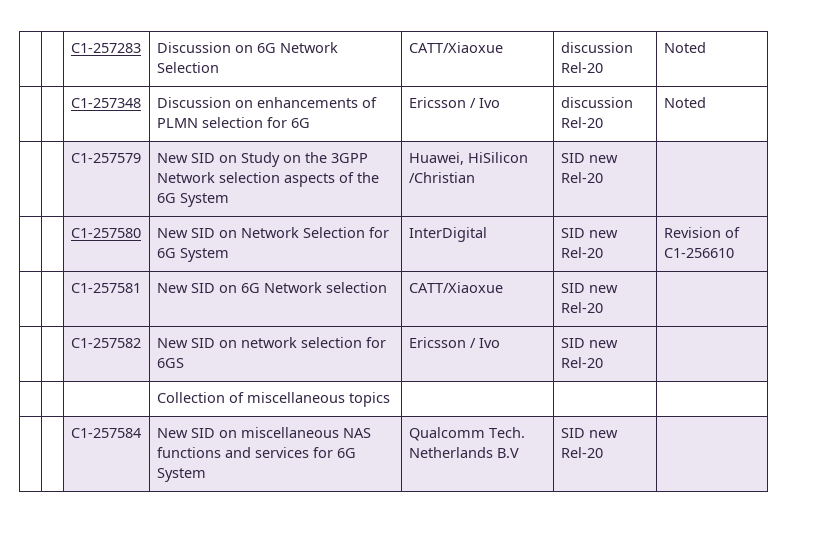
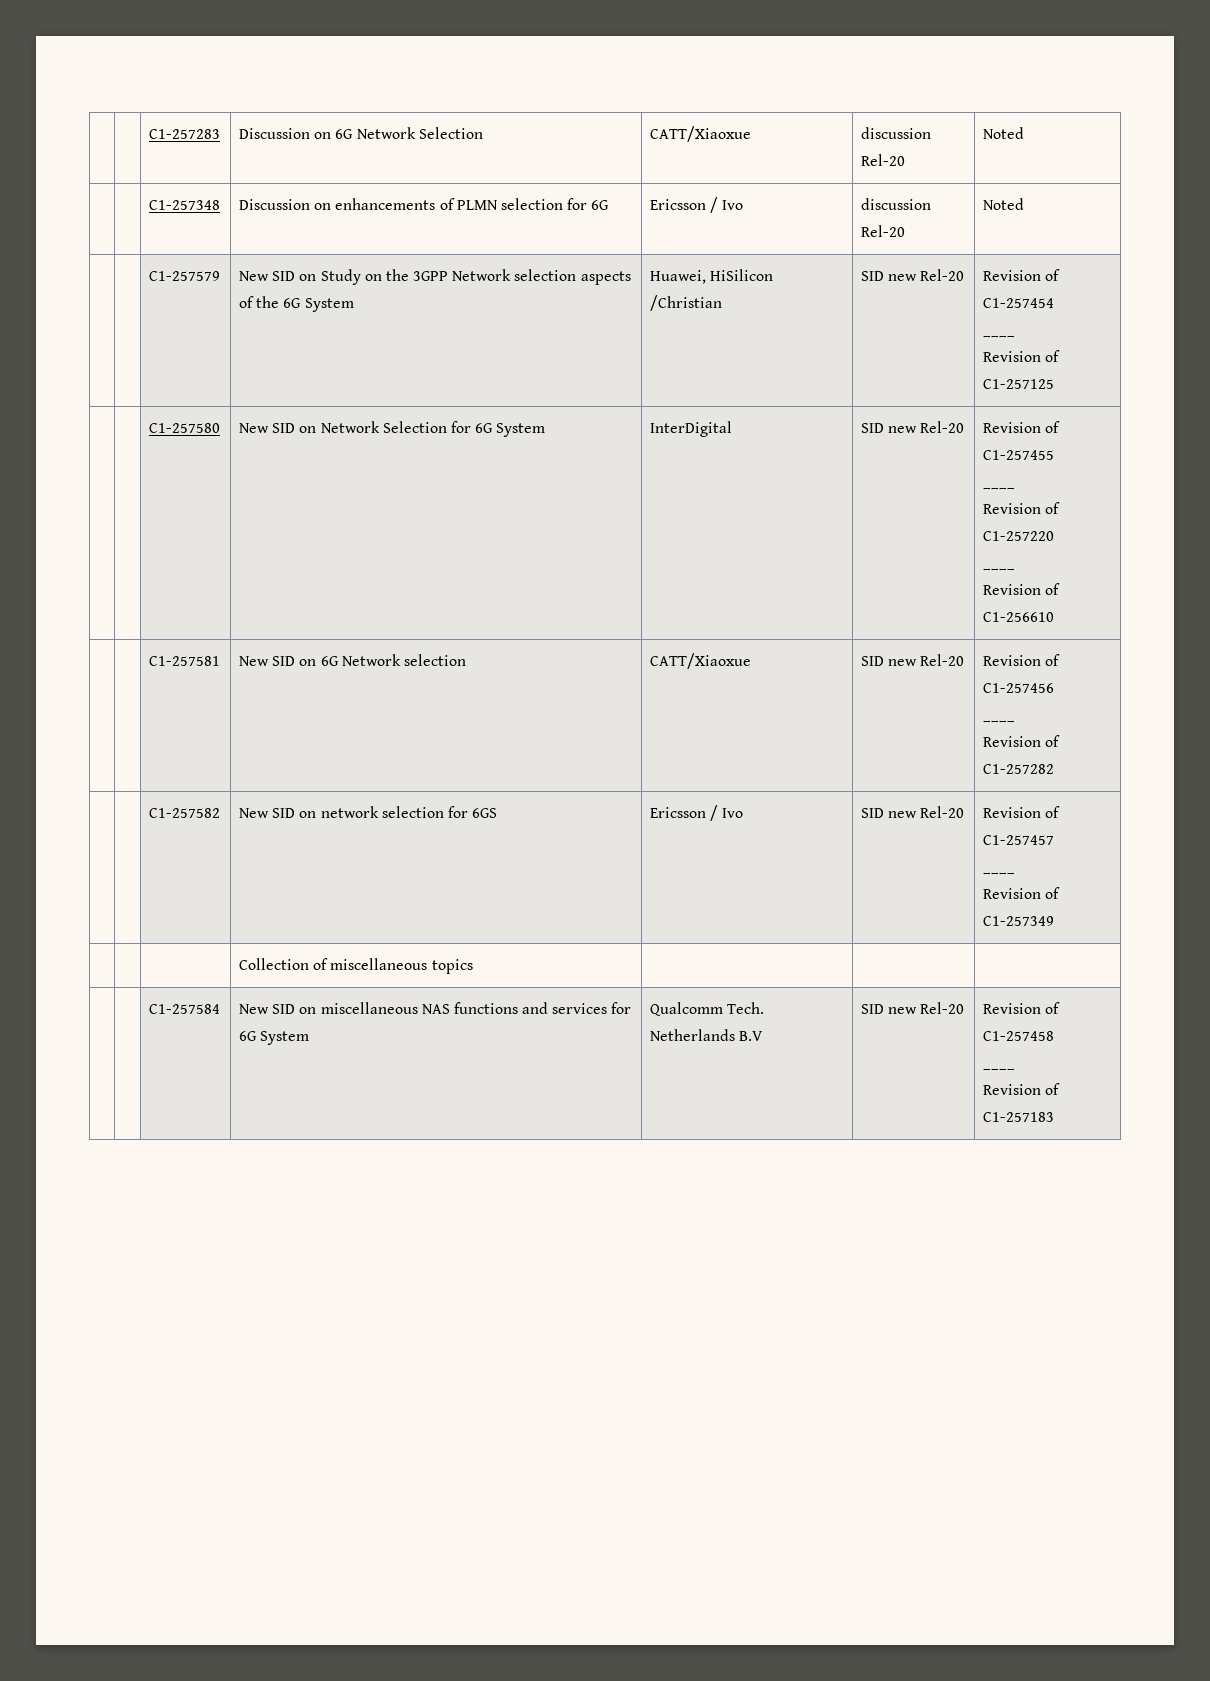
- | | C1-257579 | New SID on Study on the 3GPP Network selection aspects of the 6G System | Huawei, HiSilicon /Christian | SID new Rel-20 |
+ | | C1-257579 | New SID on Study on the 3GPP Network selection aspects of the 6G System | Huawei, HiSilicon /Christian | SID new Rel-20 | Revision of C1-257454
+ ____
+ Revision of C1-257125
- | | C1-257580 | New SID on Network Selection for 6G System | InterDigital | SID new Rel-20 | Revision of C1-256610
+ | | C1-257580 | New SID on Network Selection for 6G System | InterDigital | SID new Rel-20 | Revision of C1-257455
+ ____
+ Revision of C1-257220
+ ____
+ Revision of C1-256610
- | | C1-257581 | New SID on 6G Network selection | CATT/Xiaoxue | SID new Rel-20 |
+ | | C1-257581 | New SID on 6G Network selection | CATT/Xiaoxue | SID new Rel-20 | Revision of C1-257456
+ ____
+ Revision of C1-257282
- | | C1-257582 | New SID on network selection for 6GS | Ericsson / Ivo | SID new Rel-20 |
+ | | C1-257582 | New SID on network selection for 6GS | Ericsson / Ivo | SID new Rel-20 | Revision of C1-257457
+ ____
+ Revision of C1-257349
- | | C1-257584 | New SID on miscellaneous NAS functions and services for 6G System | Qualcomm Tech. Netherlands B.V | SID new Rel-20 |
+ | | C1-257584 | New SID on miscellaneous NAS functions and services for 6G System | Qualcomm Tech. Netherlands B.V | SID new Rel-20 | Revision of C1-257458
+ ____
+ Revision of C1-257183

